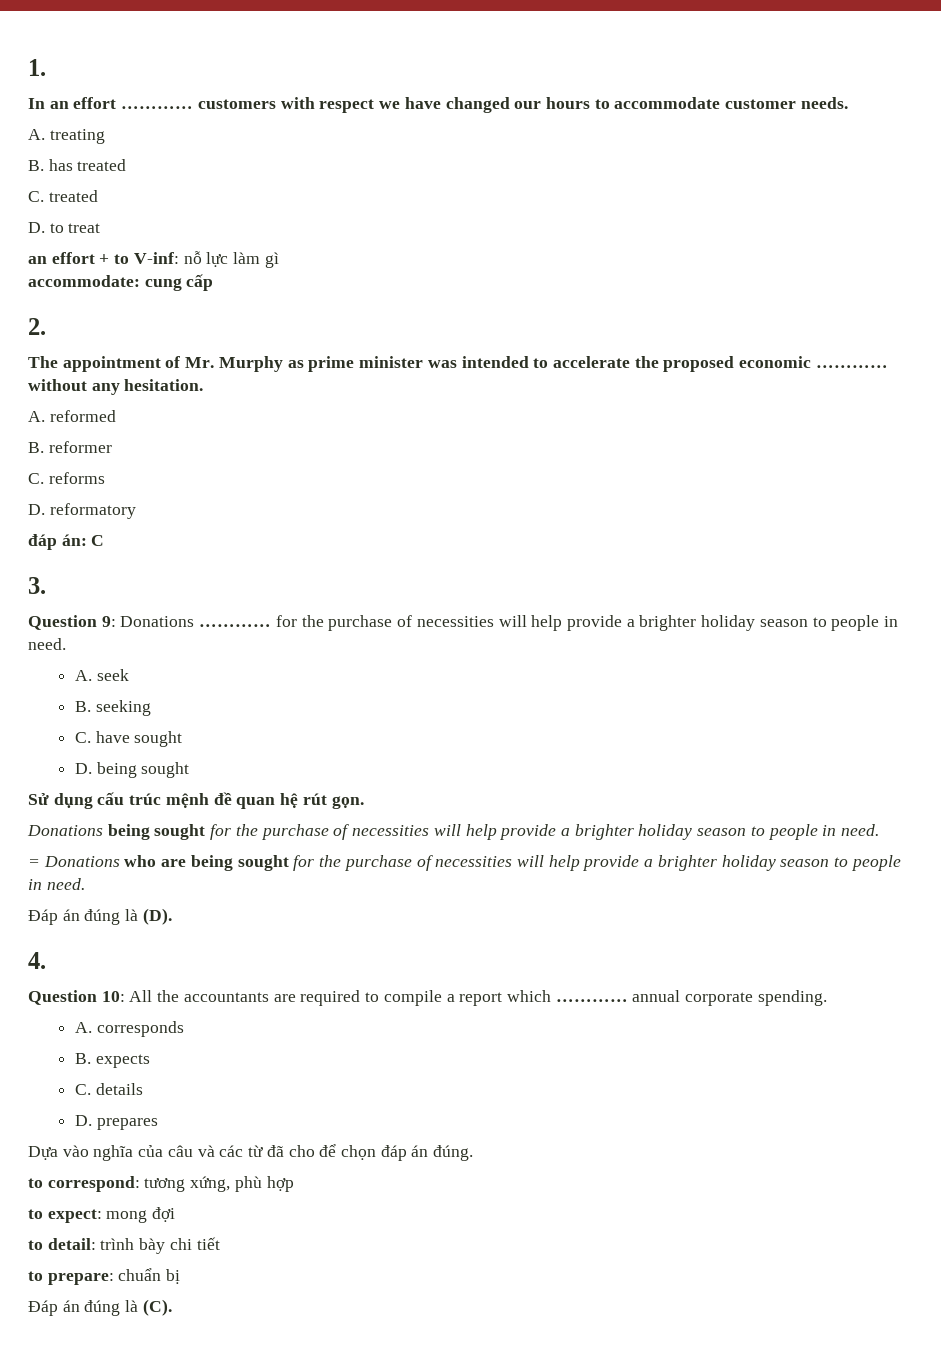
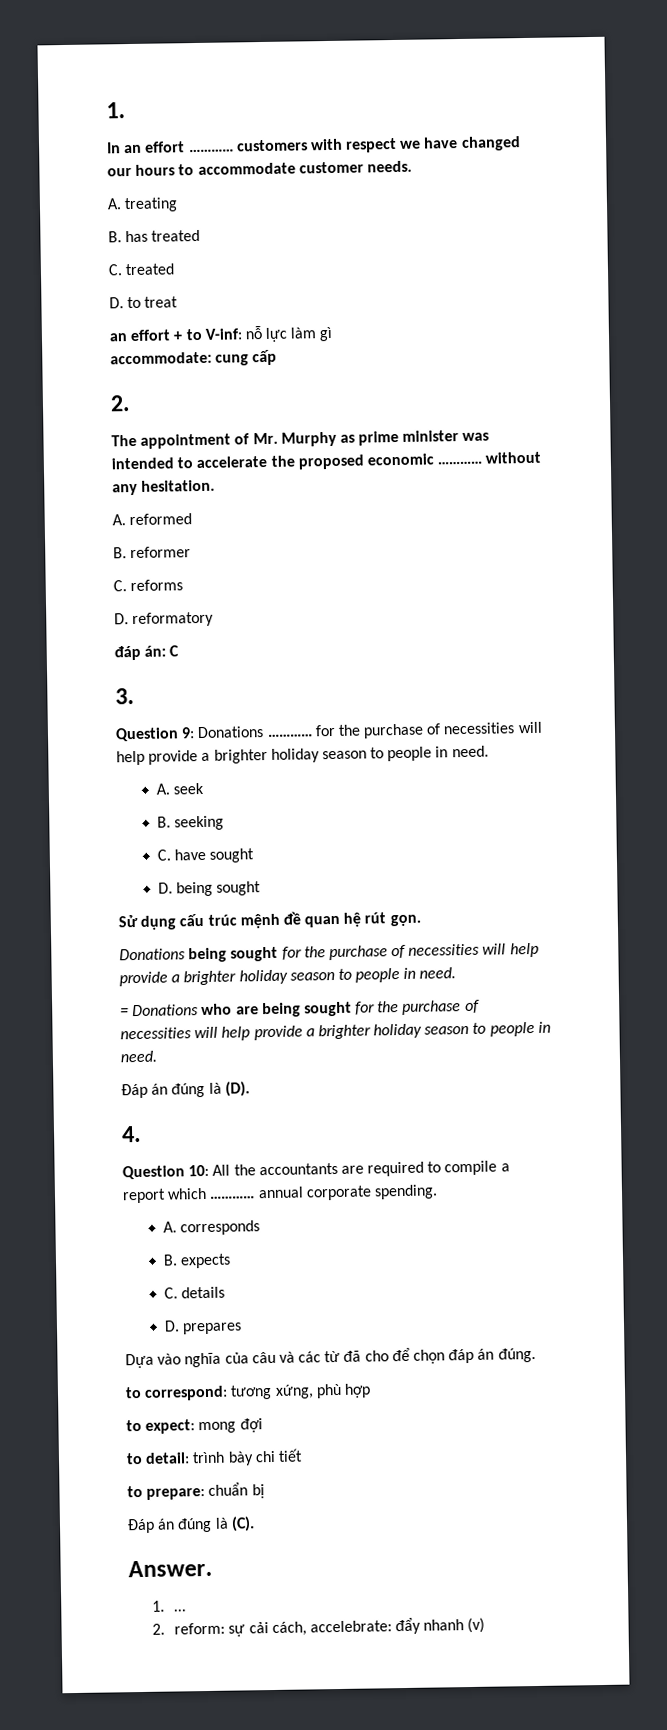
+ Answer.
+ 1. …
+ 2. reform: sự cải cách, accelebrate: đẩy nhanh (v)

